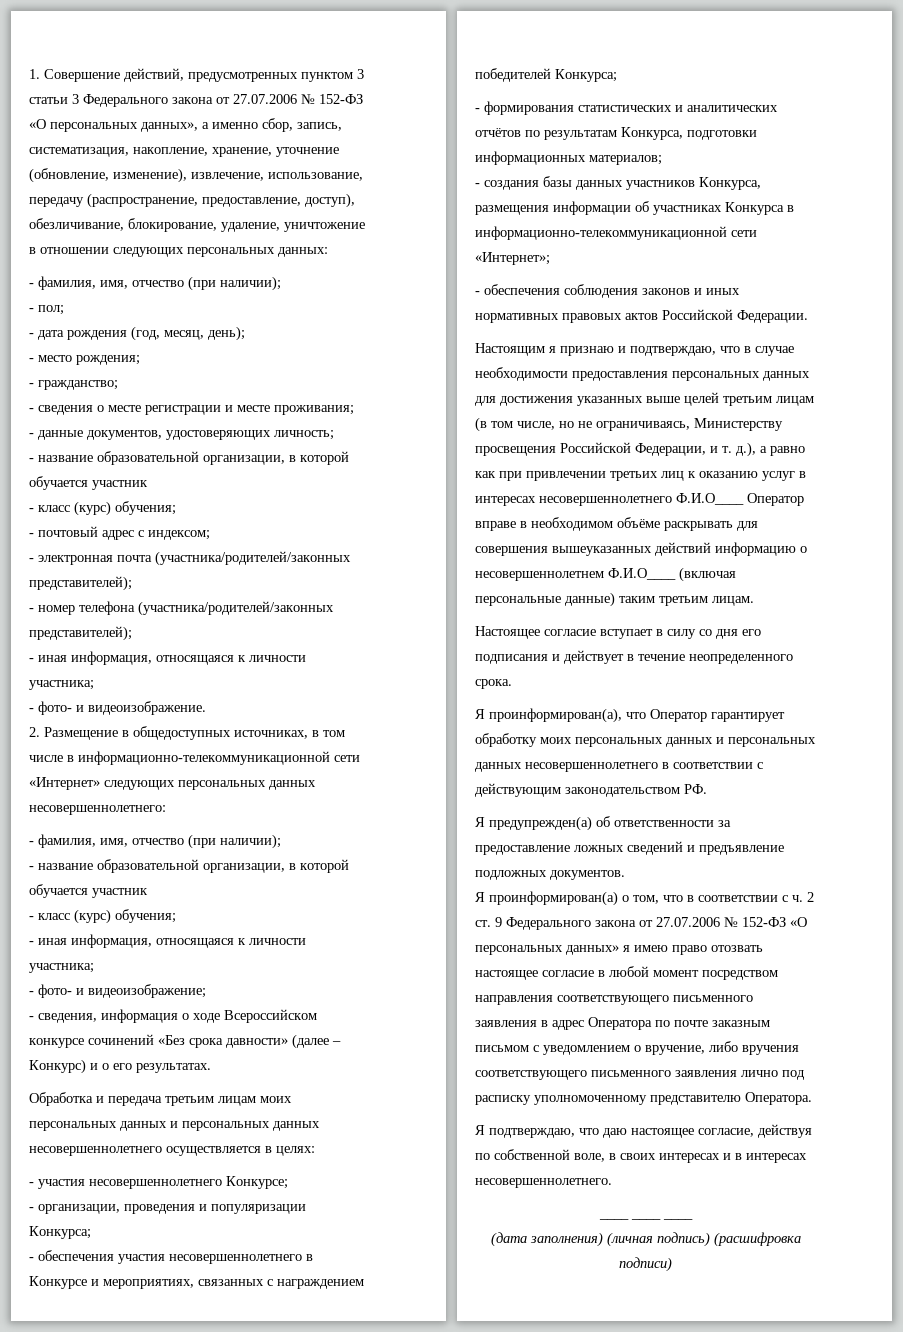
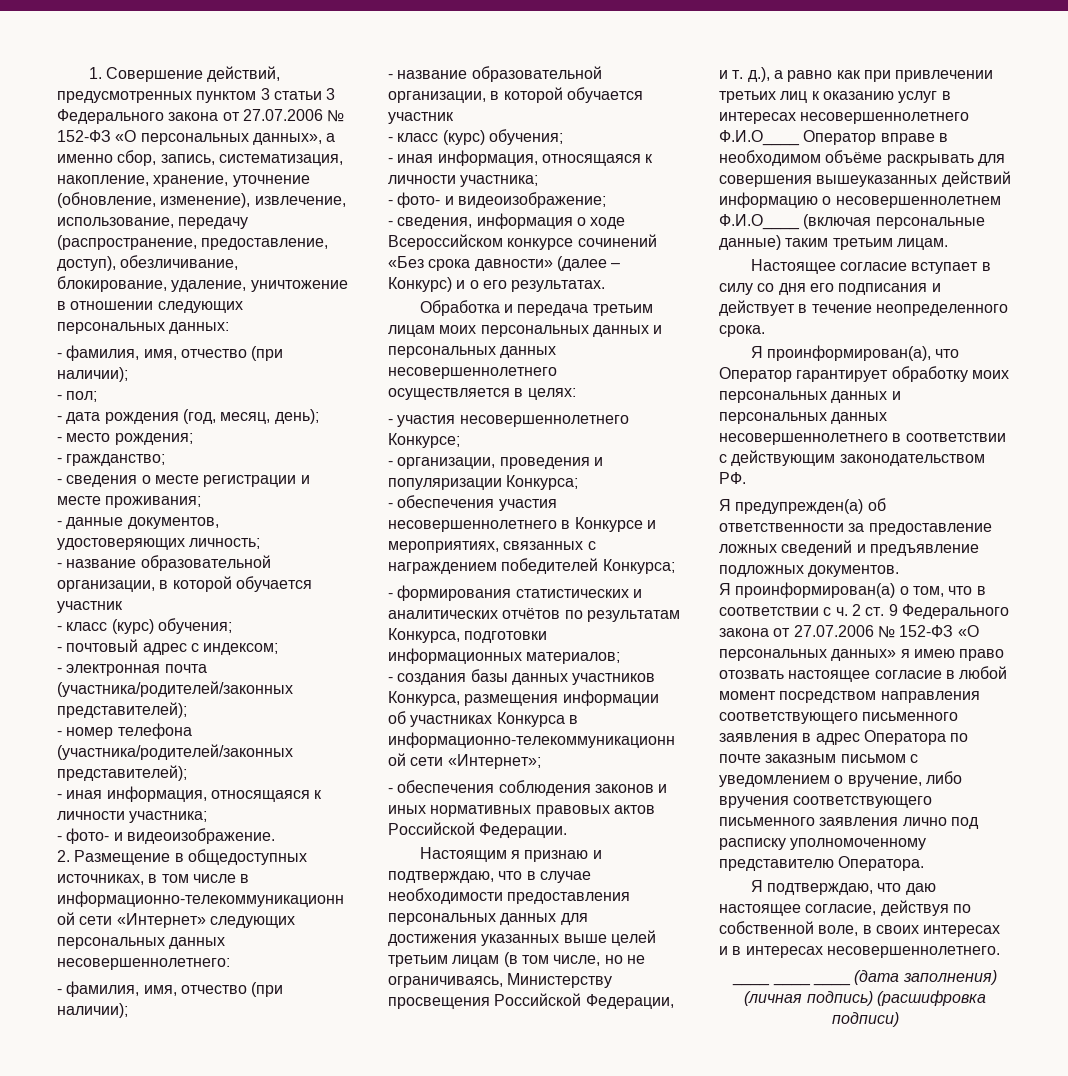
- ____ ____ ____
- (дата заполнения) (личная подпись) (расшифровка подписи)
+ ____ ____ ____ (дата заполнения) (личная подпись) (расшифровка подписи)

